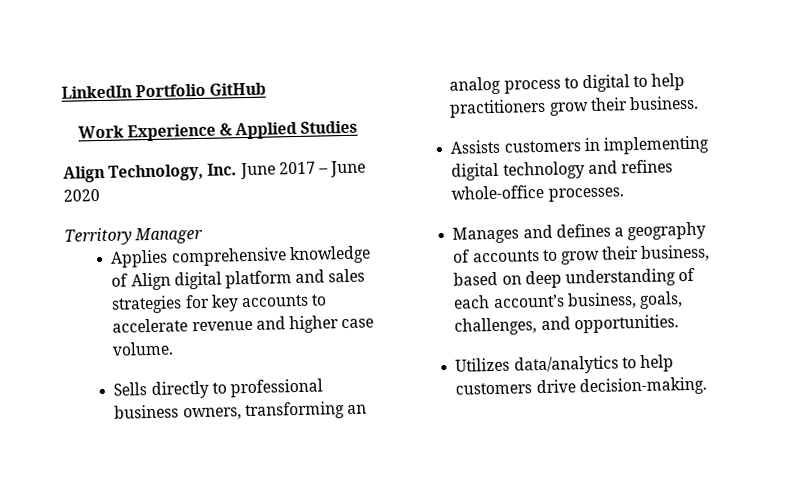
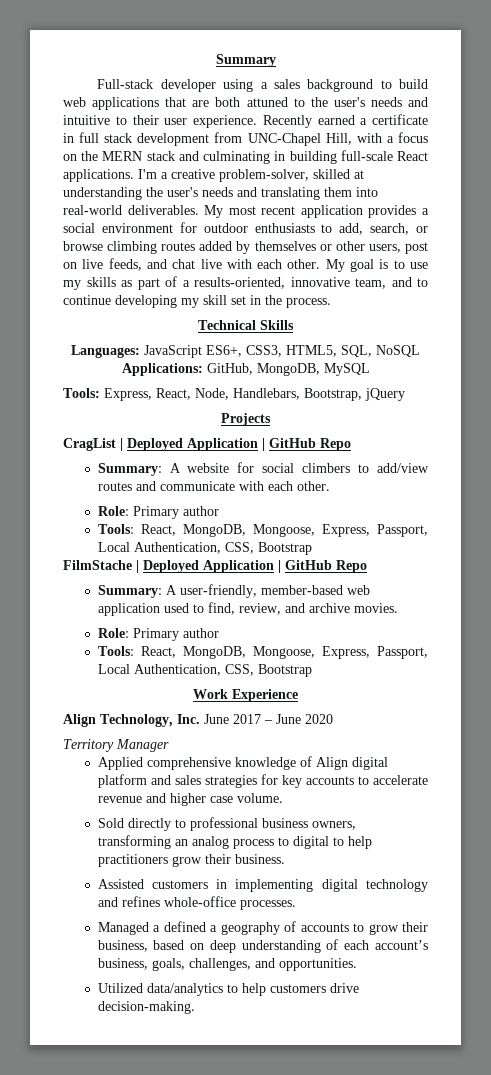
- LinkedIn Portfolio GitHub
+ Summary
+ Full-stack developer using a sales background to build web applications that are both attuned to the user's needs and intuitive to their user experience. Recently earned a certificate in full stack development from UNC-Chapel Hill, with a focus on the MERN stack and culminating in building full-scale React applications. I'm a creative problem-solver, skilled at understanding the user's needs and translating them into real-world deliverables. My most recent application provides a social environment for outdoor enthusiasts to add, search, or browse climbing routes added by themselves or other users, post on live feeds, and chat live with each other. My goal is to use my skills as part of a results-oriented, innovative team, and to continue developing my skill set in the process.
+ Technical Skills
+ Languages: JavaScript ES6+, CSS3, HTML5, SQL, NoSQL Applications: GitHub, MongoDB, MySQL
+ Tools: Express, React, Node, Handlebars, Bootstrap, jQuery
+ Projects
+ CragList | Deployed Application | GitHub Repo
+ Summary: A website for social climbers to add/view routes and communicate with each other.
+ Role: Primary author
+ Tools: React, MongoDB, Mongoose, Express, Passport, Local Authentication, CSS, Bootstrap
+ FilmStache | Deployed Application | GitHub Repo
+ Summary: A user-friendly, member-based web application used to find, review, and archive movies.
+ Role: Primary author
+ Tools: React, MongoDB, Mongoose, Express, Passport, Local Authentication, CSS, Bootstrap
- Work Experience & Applied Studies
+ Work Experience
- Applies comprehensive knowledge of Align digital platform and sales strategies for key accounts to accelerate revenue and higher case volume.
+ Applied comprehensive knowledge of Align digital platform and sales strategies for key accounts to accelerate revenue and higher case volume.
- Sells directly to professional business owners, transforming an analog process to digital to help practitioners grow their business.
+ Sold directly to professional business owners, transforming an analog process to digital to help practitioners grow their business.
- Assists customers in implementing digital technology and refines whole-office processes.
+ Assisted customers in implementing digital technology and refines whole-office processes.
- Manages and defines a geography of accounts to grow their business, based on deep understanding of each account’s business, goals, challenges, and opportunities.
+ Managed a defined a geography of accounts to grow their business, based on deep understanding of each account’s business, goals, challenges, and opportunities.
- Utilizes data/analytics to help customers drive decision-making.
+ Utilized data/analytics to help customers drive decision-making.

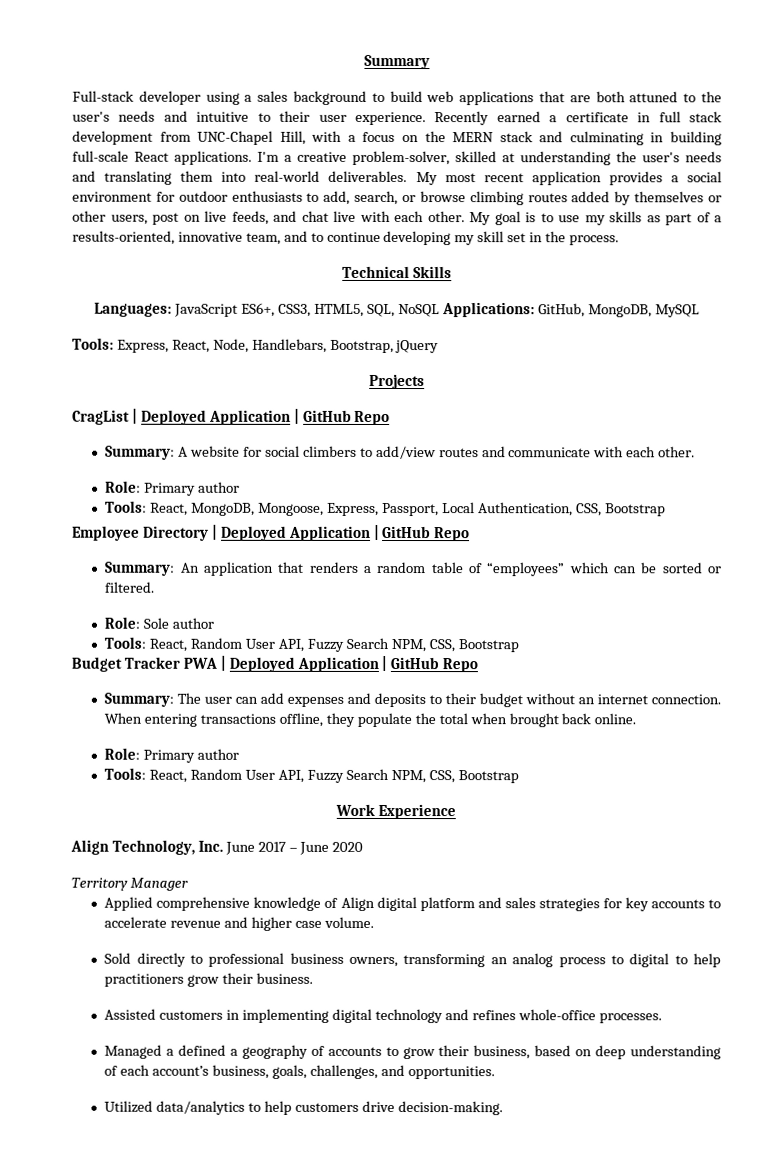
- FilmStache | Deployed Application | GitHub Repo
- Summary: A user-friendly, member-based web application used to find, review, and archive movies.
+ Employee Directory | Deployed Application | GitHub Repo
+ Summary: An application that renders a random table of “employees” which can be sorted or filtered.
+ Role: Sole author
+ Tools: React, Random User API, Fuzzy Search NPM, CSS, Bootstrap
+ Budget Tracker PWA | Deployed Application | GitHub Repo
+ Summary: The user can add expenses and deposits to their budget without an internet connection. When entering transactions offline, they populate the total when brought back online.
  Role: Primary author
- Tools: React, MongoDB, Mongoose, Express, Passport, Local Authentication, CSS, Bootstrap
+ Tools: React, Random User API, Fuzzy Search NPM, CSS, Bootstrap

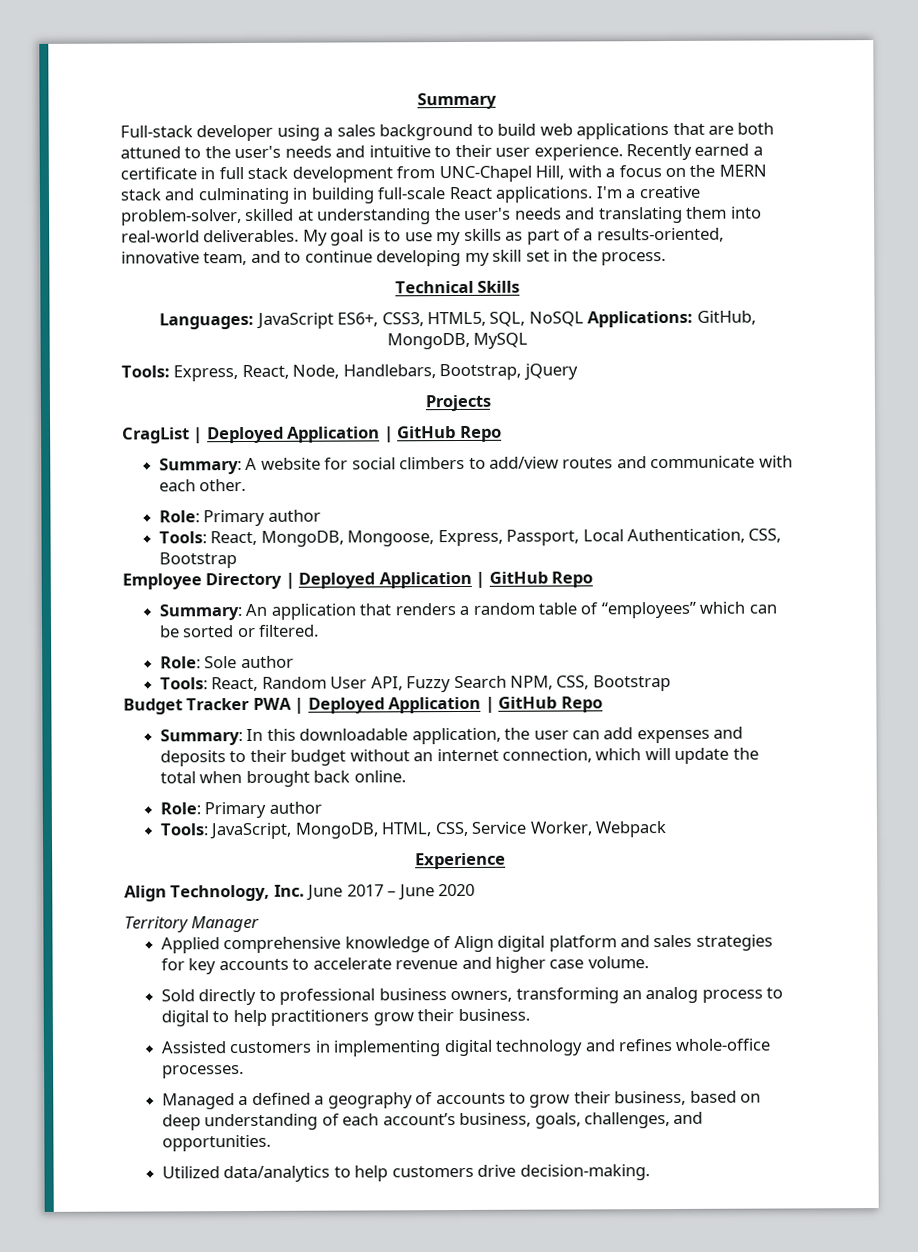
- My most recent application provides a social environment for outdoor enthusiasts to add, search, or browse climbing routes added by themselves or other users, post on live feeds, and chat live with each other. My goal is to use my skills as part of a results-oriented, innovative team, and to continue developing my skill set in the process.
+ My goal is to use my skills as part of a results-oriented, innovative team, and to continue developing my skill set in the process.
- Summary: The user can add expenses and deposits to their budget without an internet connection. When entering transactions offline, they populate the total when brought back online.
+ Summary: In this downloadable application, the user can add expenses and deposits to their budget without an internet connection, which will update the total when brought back online.
  Role: Primary author
- Tools: React, Random User API, Fuzzy Search NPM, CSS, Bootstrap
- Work Experience
+ Tools: JavaScript, MongoDB, HTML, CSS, Service Worker, Webpack
+ Experience

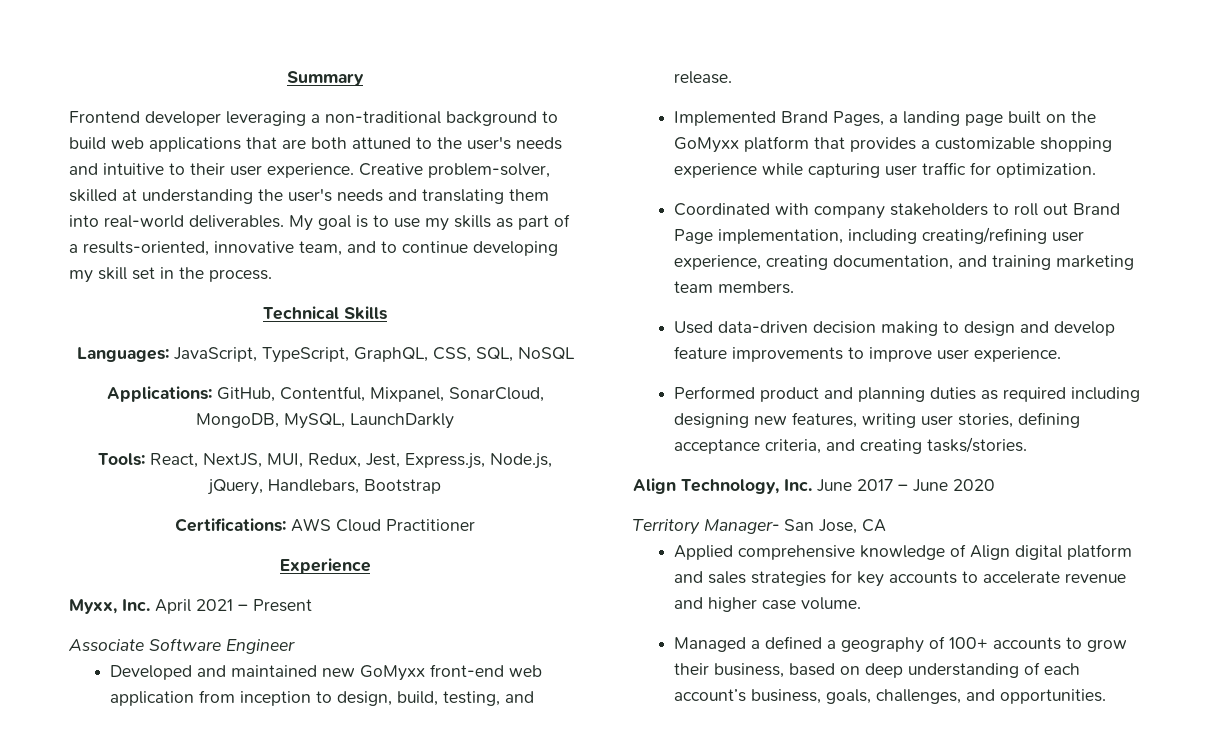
- Full-stack developer using a sales background to build web applications that are both attuned to the user's needs and intuitive to their user experience.
+ Frontend developer leveraging a non-traditional background to build web applications that are both attuned to the user's needs and intuitive to their user experience.
- Recently earned a certificate in full stack development from UNC-Chapel Hill, with a focus on the MERN stack and culminating in building full-scale React applications. I'm a creative problem-solver, skilled at understanding the user's needs and translating them into real-world deliverables.
+ Creative problem-solver, skilled at understanding the user's needs and translating them into real-world deliverables.
- Languages: JavaScript ES6+, CSS3, HTML5, SQL, NoSQL Applications: GitHub, MongoDB, MySQL
- Tools: Express, React, Node, Handlebars, Bootstrap, jQuery
- Projects
- CragList | Deployed Application | GitHub Repo
- Summary: A website for social climbers to add/view routes and communicate with each other.
- Role: Primary author
- Tools: React, MongoDB, Mongoose, Express, Passport, Local Authentication, CSS, Bootstrap
- Employee Directory | Deployed Application | GitHub Repo
- Summary: An application that renders a random table of “employees” which can be sorted or filtered.
- Role: Sole author
- Tools: React, Random User API, Fuzzy Search NPM, CSS, Bootstrap
- Budget Tracker PWA | Deployed Application | GitHub Repo
- Summary: In this downloadable application, the user can add expenses and deposits to their budget without an internet connection, which will update the total when brought back online.
- Role: Primary author
- Tools: JavaScript, MongoDB, HTML, CSS, Service Worker, Webpack
+ Languages: JavaScript, TypeScript, GraphQL, CSS, SQL, NoSQL
+ Applications: GitHub, Contentful, Mixpanel, SonarCloud, MongoDB, MySQL, LaunchDarkly
+ Tools: React, NextJS, MUI, Redux, Jest, Express.js, Node.js, jQuery, Handlebars, Bootstrap
+ Certifications: AWS Cloud Practitioner
  Experience
+ Myxx, Inc. April 2021 – Present
+ Associate Software Engineer
+ Developed and maintained new GoMyxx front-end web application from inception to design, build, testing, and release.
+ Implemented Brand Pages, a landing page built on the GoMyxx platform that provides a customizable shopping experience while capturing user traffic for optimization.
+ Coordinated with company stakeholders to roll out Brand Page implementation, including creating/refining user experience, creating documentation, and training marketing team members.
+ Used data-driven decision making to design and develop feature improvements to improve user experience.
+ Performed product and planning duties as required including designing new features, writing user stories, defining acceptance criteria, and creating tasks/stories.
- Territory Manager
+ Territory Manager- San Jose, CA
- Sold directly to professional business owners, transforming an analog process to digital to help practitioners grow their business.
- Assisted customers in implementing digital technology and refines whole-office processes.
- Managed a defined a geography of accounts to grow their business, based on deep understanding of each account’s business, goals, challenges, and opportunities.
+ Managed a defined a geography of 100+ accounts to grow their business, based on deep understanding of each account’s business, goals, challenges, and opportunities.
- Utilized data/analytics to help customers drive decision-making.

